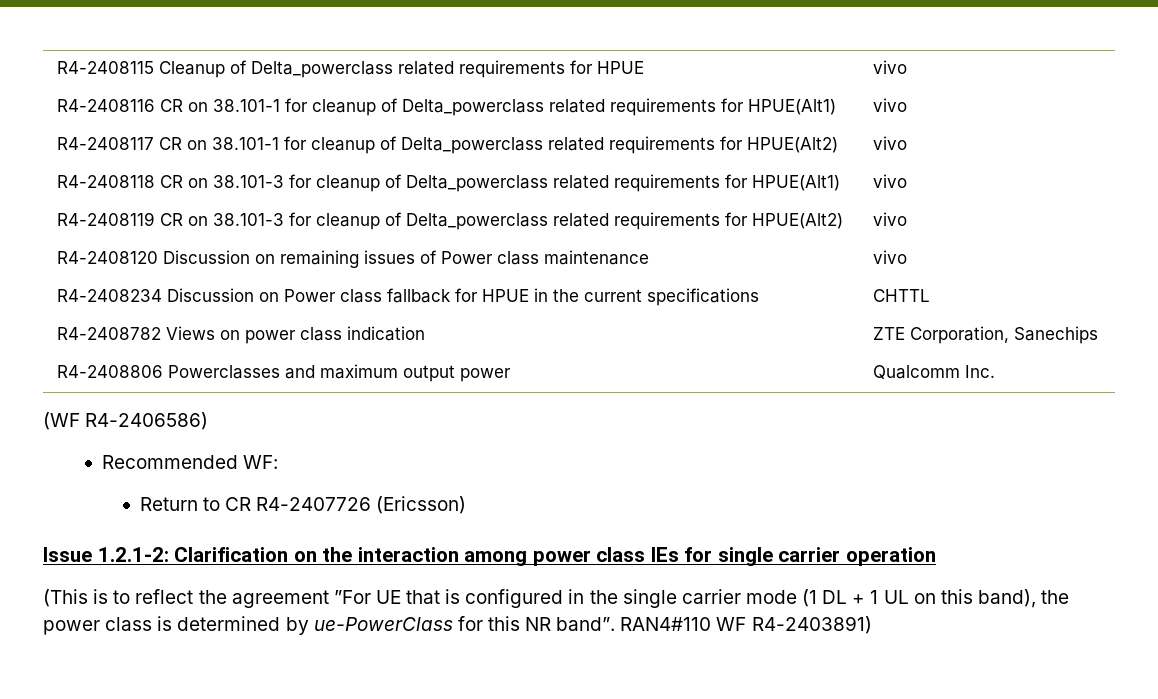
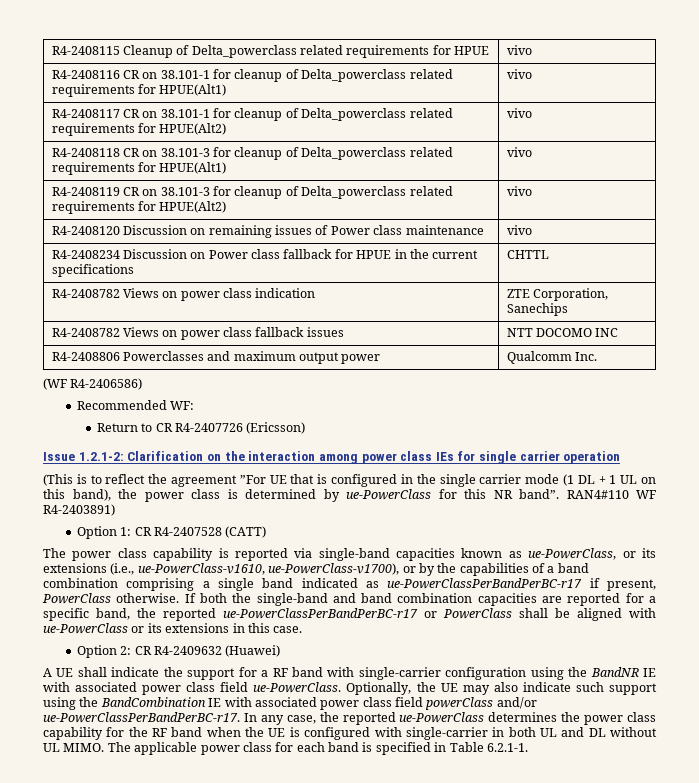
+ R4-2408782 Views on power class fallback issues | NTT DOCOMO INC
+ Option 1: CR R4-2407528 (CATT)
+ The power class capability is reported via single-band capacities known as ue-PowerClass, or its extensions (i.e., ue-PowerClass-v1610, ue-PowerClass-v1700), or by the capabilities of a band combination comprising a single band indicated as ue-PowerClassPerBandPerBC-r17 if present, PowerClass otherwise. If both the single-band and band combination capacities are reported for a specific band, the reported ue-PowerClassPerBandPerBC-r17 or PowerClass shall be aligned with ue-PowerClass or its extensions in this case.
+ Option 2: CR R4-2409632 (Huawei)
+ A UE shall indicate the support for a RF band with single-carrier configuration using the BandNR IE with associated power class field ue-PowerClass. Optionally, the UE may also indicate such support using the BandCombination IE with associated power class field powerClass and/or ue-PowerClassPerBandPerBC-r17. In any case, the reported ue-PowerClass determines the power class capability for the RF band when the UE is configured with single-carrier in both UL and DL without UL MIMO. The applicable power class for each band is specified in Table 6.2.1-1.

